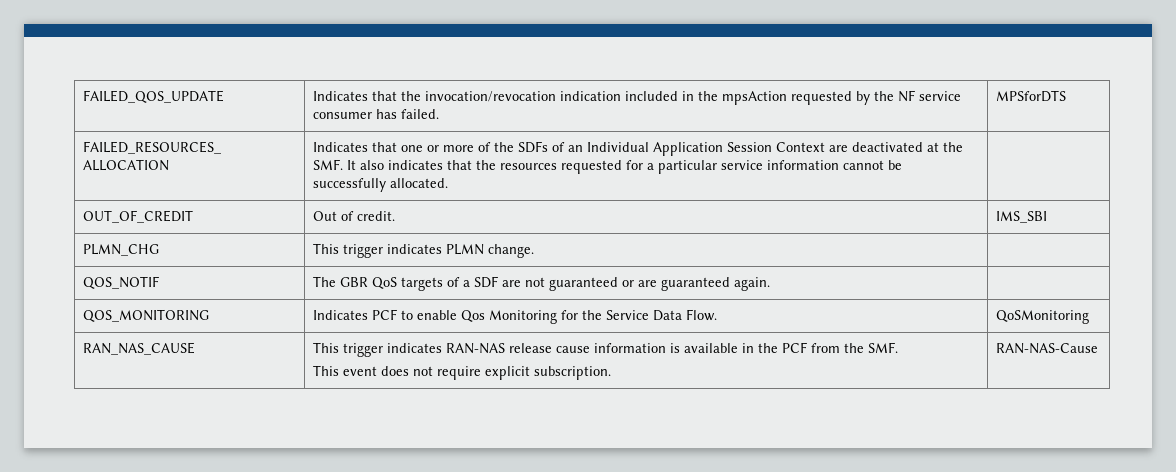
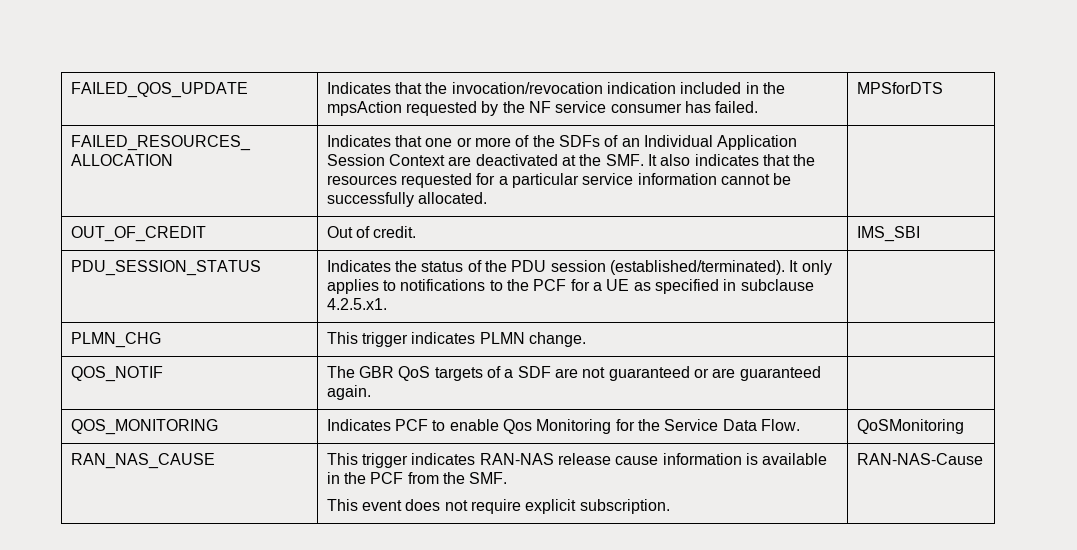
+ PDU_SESSION_STATUS | Indicates the status of the PDU session (established/terminated). It only applies to notifications to the PCF for a UE as specified in subclause 4.2.5.x1. |

